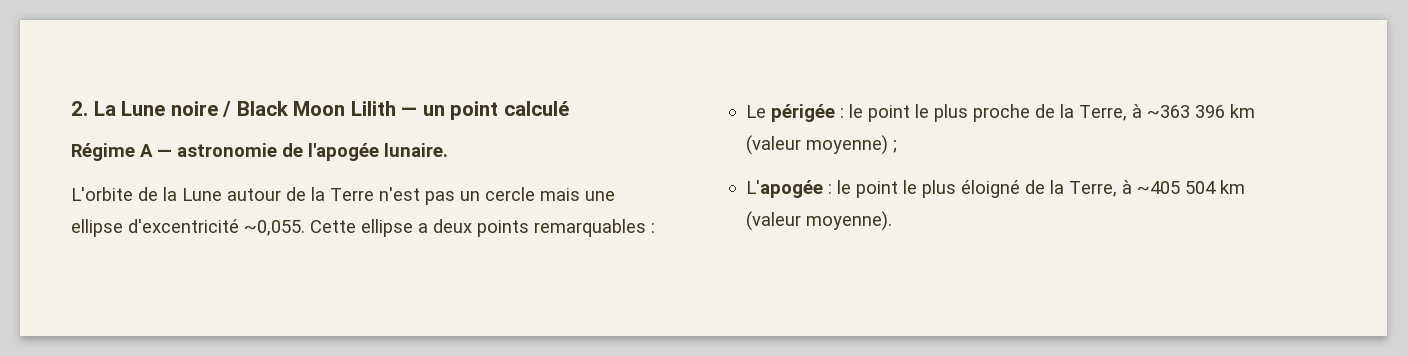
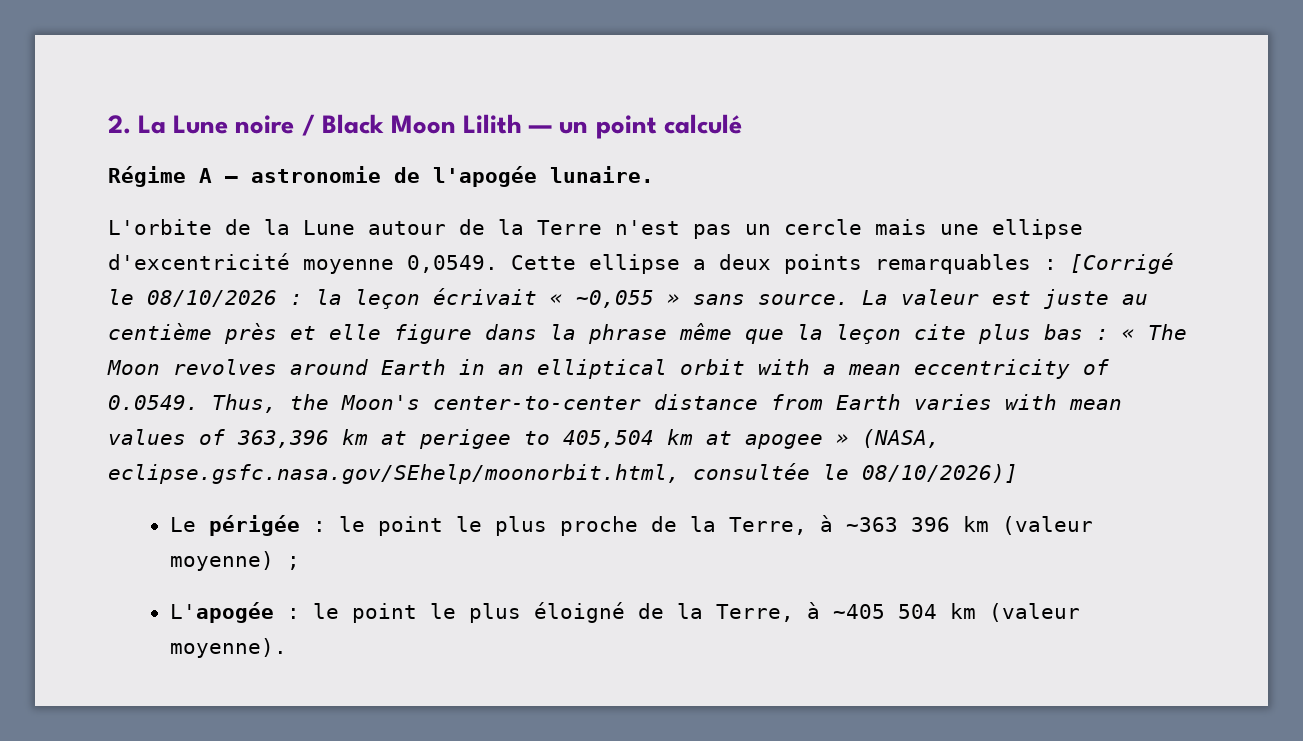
- L'orbite de la Lune autour de la Terre n'est pas un cercle mais une ellipse d'excentricité ~0,055.
+ L'orbite de la Lune autour de la Terre n'est pas un cercle mais une ellipse d'excentricité moyenne 0,0549.
- Cette ellipse a deux points remarquables :
+ Cette ellipse a deux points remarquables : [Corrigé le 08/10/2026 : la leçon écrivait « ~0,055 » sans source. La valeur est juste au centième près et elle figure dans la phrase même que la leçon cite plus bas : « The Moon revolves around Earth in an elliptical orbit with a mean eccentricity of 0.0549. Thus, the Moon's center-to-center distance from Earth varies with mean values of 363,396 km at perigee to 405,504 km at apogee » (NASA, eclipse.gsfc.nasa.gov/SEhelp/moonorbit.html, consultée le 08/10/2026)]

